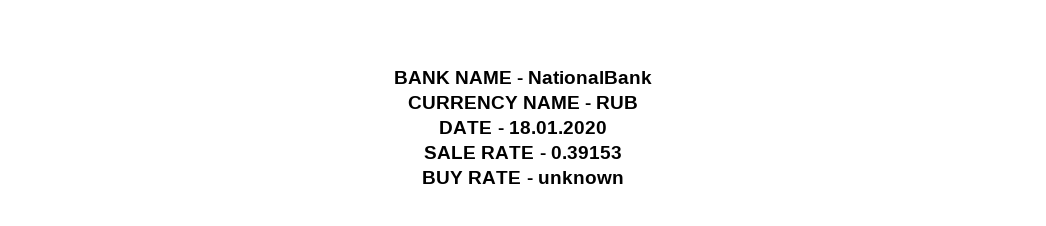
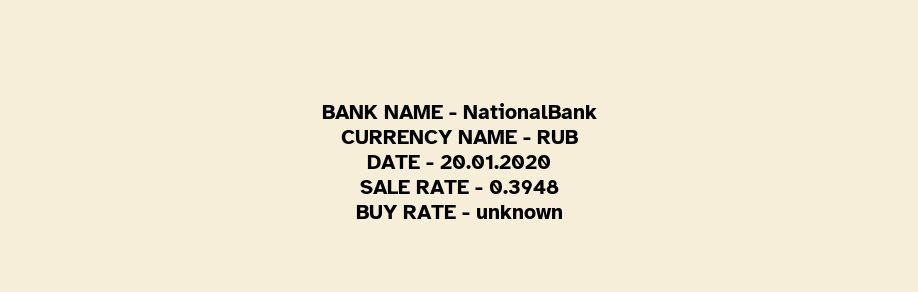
- DATE - 18.01.2020
+ DATE - 20.01.2020
- SALE RATE - 0.39153
+ SALE RATE - 0.3948

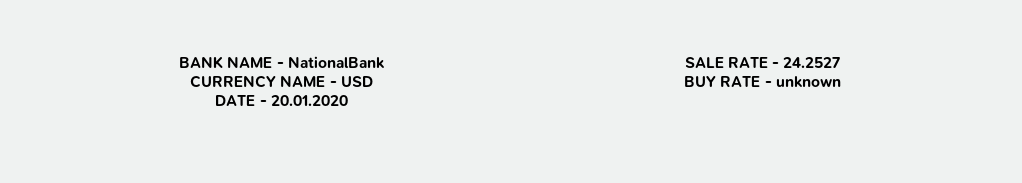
- CURRENCY NAME - RUB
+ CURRENCY NAME - USD
- SALE RATE - 0.3948
+ SALE RATE - 24.2527

